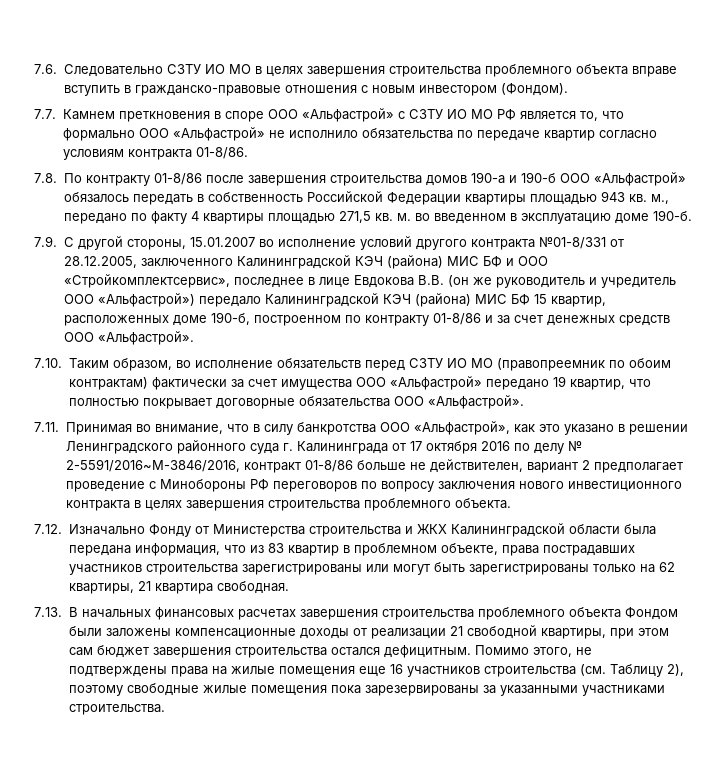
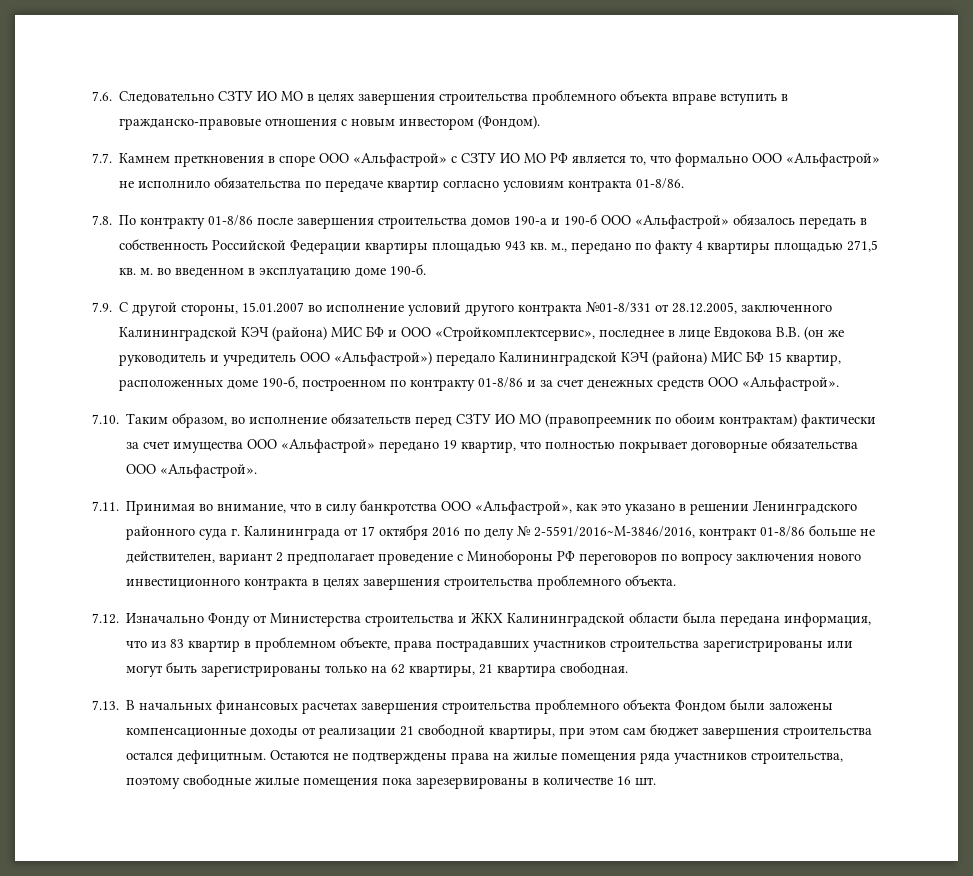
- Помимо этого, не подтверждены права на жилые помещения еще 16 участников строительства (см. Таблицу 2), поэтому свободные жилые помещения пока зарезервированы за указанными участниками строительства.
+ Остаются не подтверждены права на жилые помещения ряда участников строительства, поэтому свободные жилые помещения пока зарезервированы в количестве 16 шт.

